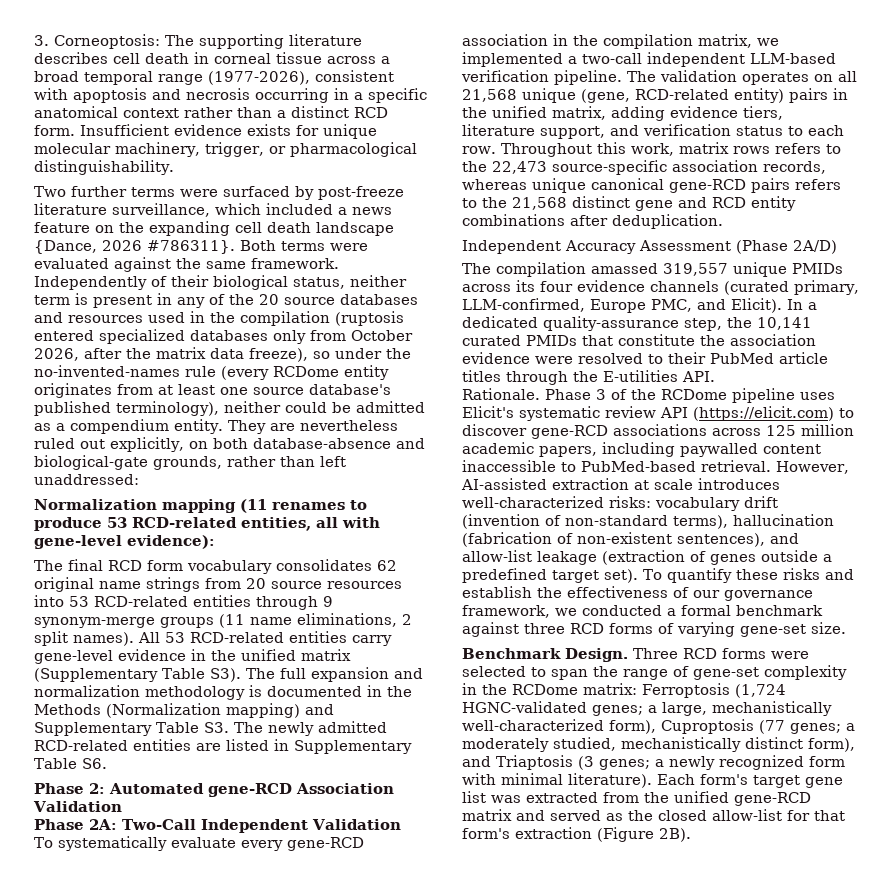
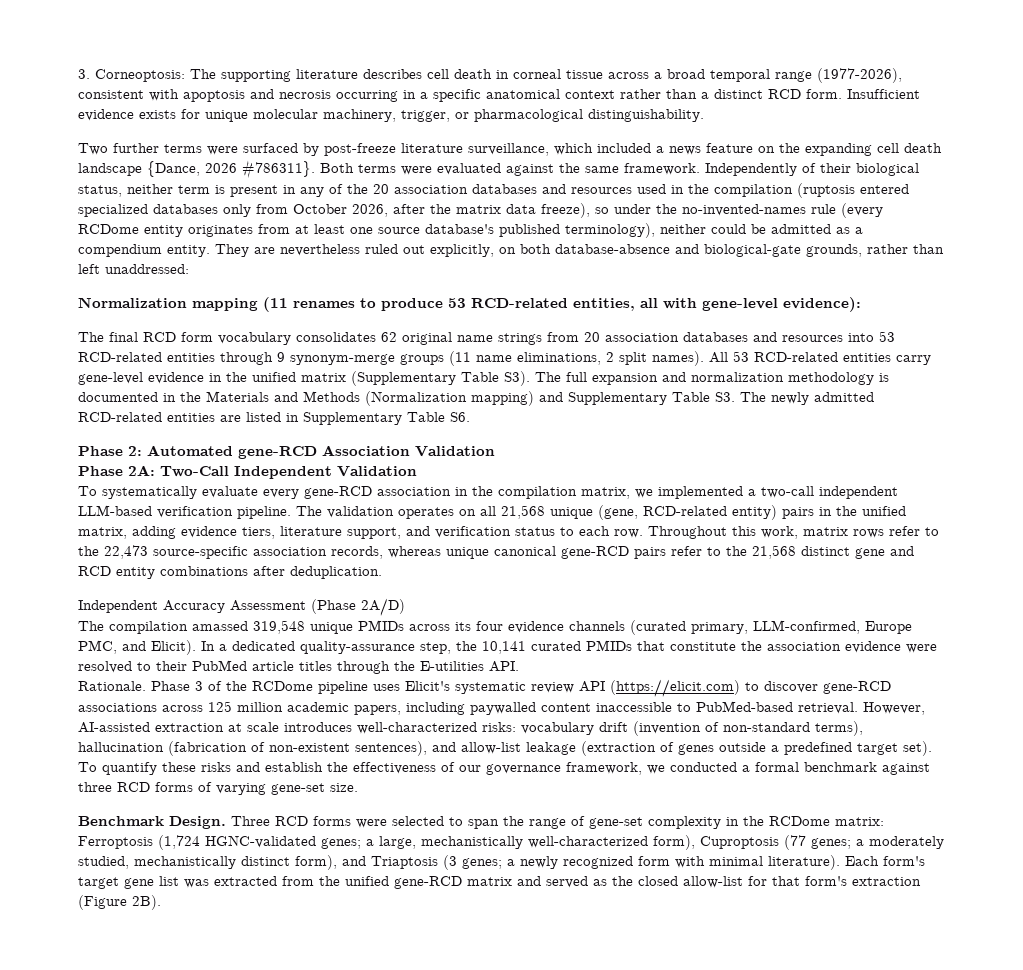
- Independently of their biological status, neither term is present in any of the 20 source databases and resources used in the compilation (ruptosis entered specialized databases only from October 2026, after the matrix data freeze), so under the no-invented-names rule (every RCDome entity originates from at least one source database's published terminology), neither could be admitted as a compendium entity.
+ Independently of their biological status, neither term is present in any of the 20 association databases and resources used in the compilation (ruptosis entered specialized databases only from October 2026, after the matrix data freeze), so under the no-invented-names rule (every RCDome entity originates from at least one source database's published terminology), neither could be admitted as a compendium entity.
- The final RCD form vocabulary consolidates 62 original name strings from 20 source resources into 53 RCD-related entities through 9 synonym-merge groups (11 name eliminations, 2 split names).
+ The final RCD form vocabulary consolidates 62 original name strings from 20 association databases and resources into 53 RCD-related entities through 9 synonym-merge groups (11 name eliminations, 2 split names).
- All 53 RCD-related entities carry gene-level evidence in the unified matrix (Supplementary Table S3). The full expansion and normalization methodology is documented in the Methods (Normalization mapping) and Supplementary Table S3. The newly admitted RCD-related entities are listed in Supplementary Table S6.
+ All 53 RCD-related entities carry gene-level evidence in the unified matrix (Supplementary Table S3). The full expansion and normalization methodology is documented in the Materials and Methods (Normalization mapping) and Supplementary Table S3. The newly admitted RCD-related entities are listed in Supplementary Table S6.
- Throughout this work, matrix rows refers to the 22,473 source-specific association records, whereas unique canonical gene-RCD pairs refers to the 21,568 distinct gene and RCD entity combinations after deduplication.
+ Throughout this work, matrix rows refer to the 22,473 source-specific association records, whereas unique canonical gene-RCD pairs refer to the 21,568 distinct gene and RCD entity combinations after deduplication.
- The compilation amassed 319,557 unique PMIDs across its four evidence channels (curated primary, LLM-confirmed, Europe PMC, and Elicit).
+ The compilation amassed 319,548 unique PMIDs across its four evidence channels (curated primary, LLM-confirmed, Europe PMC, and Elicit).

